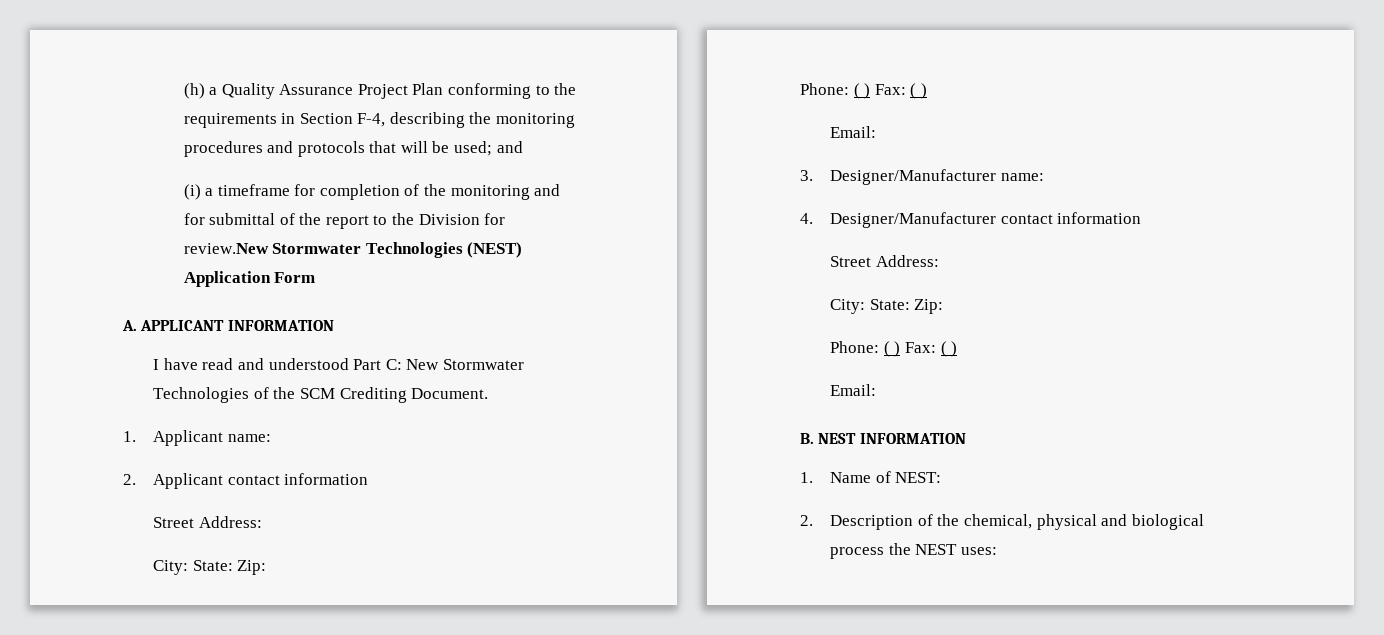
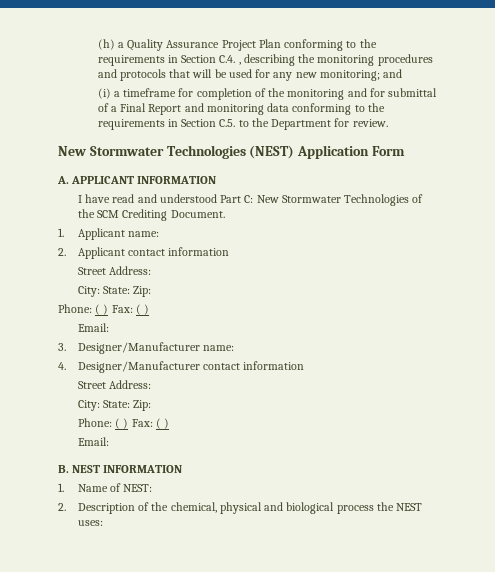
- (h) a Quality Assurance Project Plan conforming to the requirements in Section F-4, describing the monitoring procedures and protocols that will be used; and
+ (h) a Quality Assurance Project Plan conforming to the requirements in Section C.4. , describing the monitoring procedures and protocols that will be used for any new monitoring; and
- (i) a timeframe for completion of the monitoring and for submittal of the report to the Division for review.New Stormwater Technologies (NEST) Application Form
+ (i) a timeframe for completion of the monitoring and for submittal of a Final Report and monitoring data conforming to the requirements in Section C.5. to the Department for review.
+ New Stormwater Technologies (NEST) Application Form

